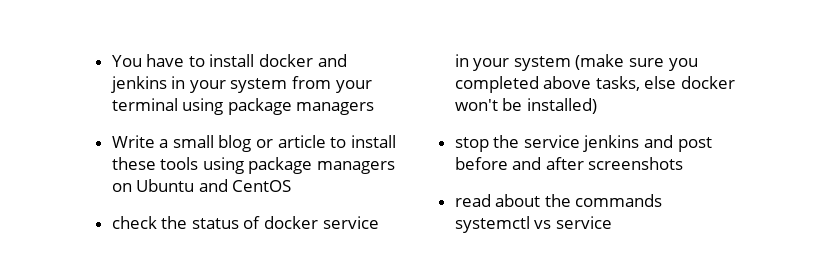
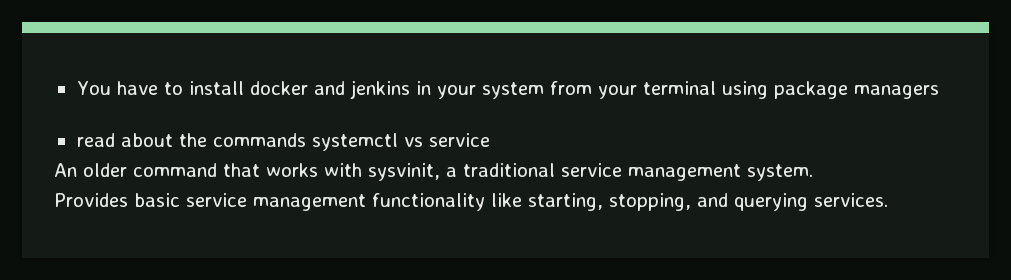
- Write a small blog or article to install these tools using package managers on Ubuntu and CentOS
- check the status of docker service in your system (make sure you completed above tasks, else docker won't be installed)
- stop the service jenkins and post before and after screenshots
+ An older command that works with sysvinit, a traditional service management system.
+ Provides basic service management functionality like starting, stopping, and querying services.

